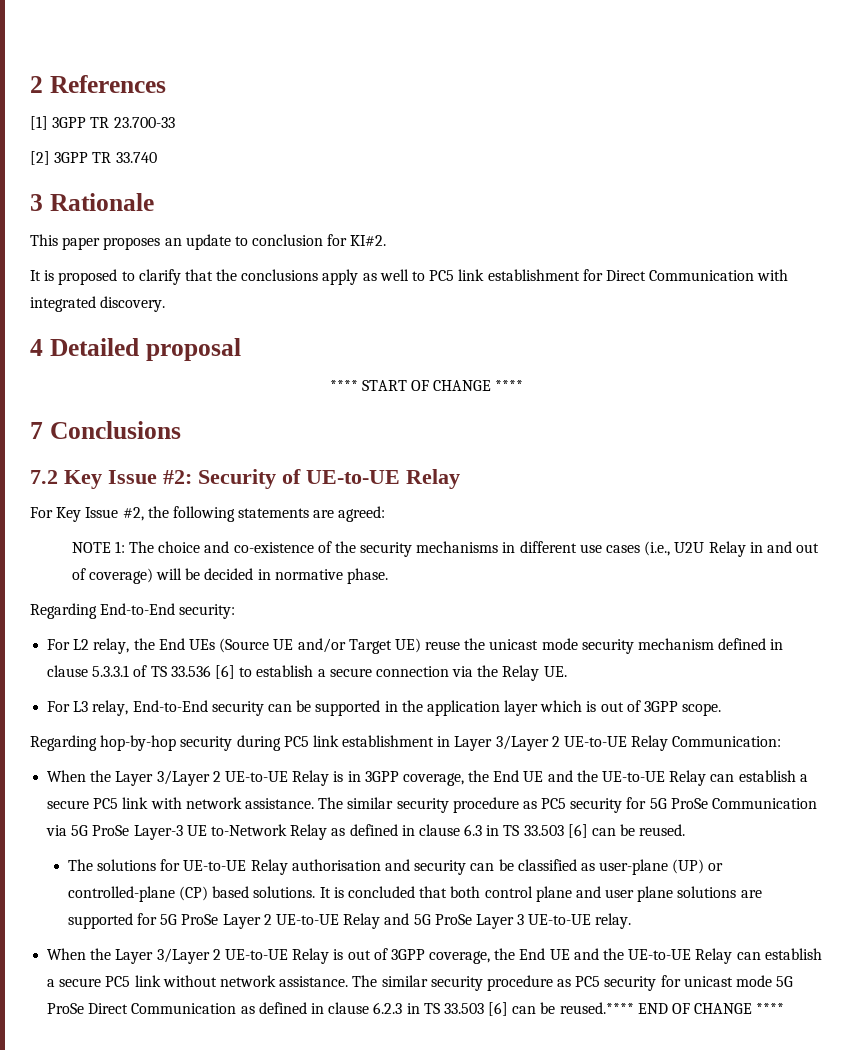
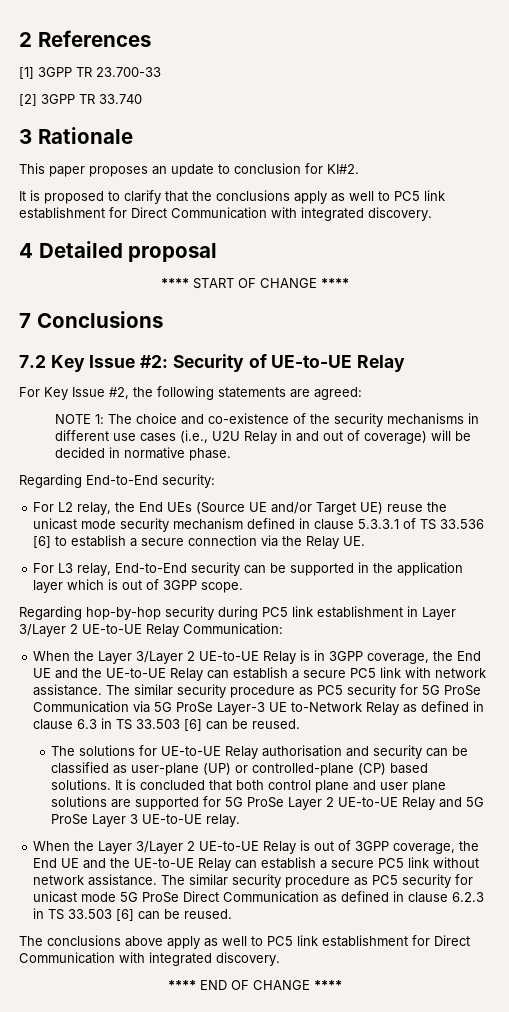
- The similar security procedure as PC5 security for unicast mode 5G ProSe Direct Communication as defined in clause 6.2.3 in TS 33.503 [6] can be reused.**** END OF CHANGE ****
+ The similar security procedure as PC5 security for unicast mode 5G ProSe Direct Communication as defined in clause 6.2.3 in TS 33.503 [6] can be reused.
+ The conclusions above apply as well to PC5 link establishment for Direct Communication with integrated discovery.
+ **** END OF CHANGE ****

